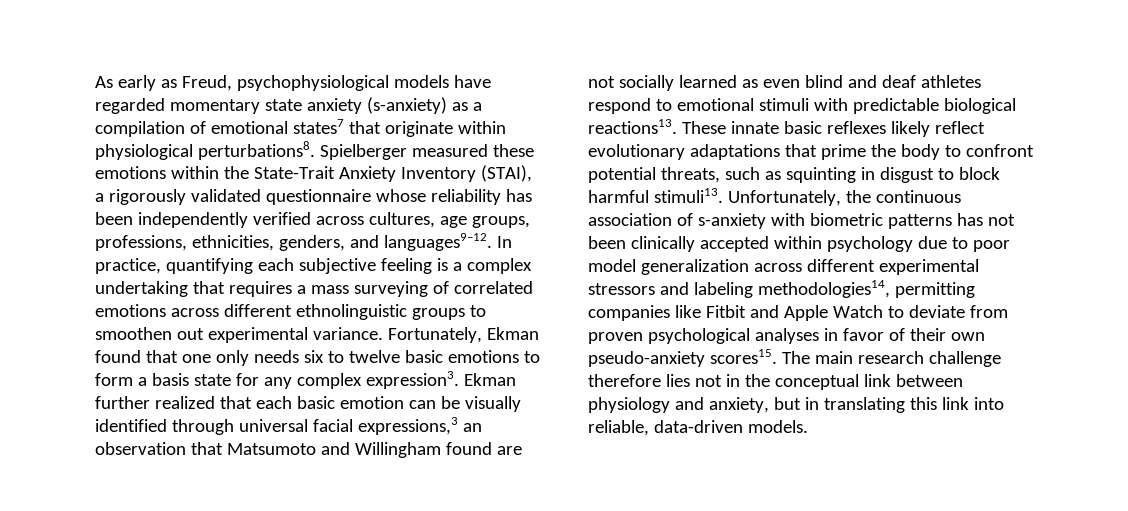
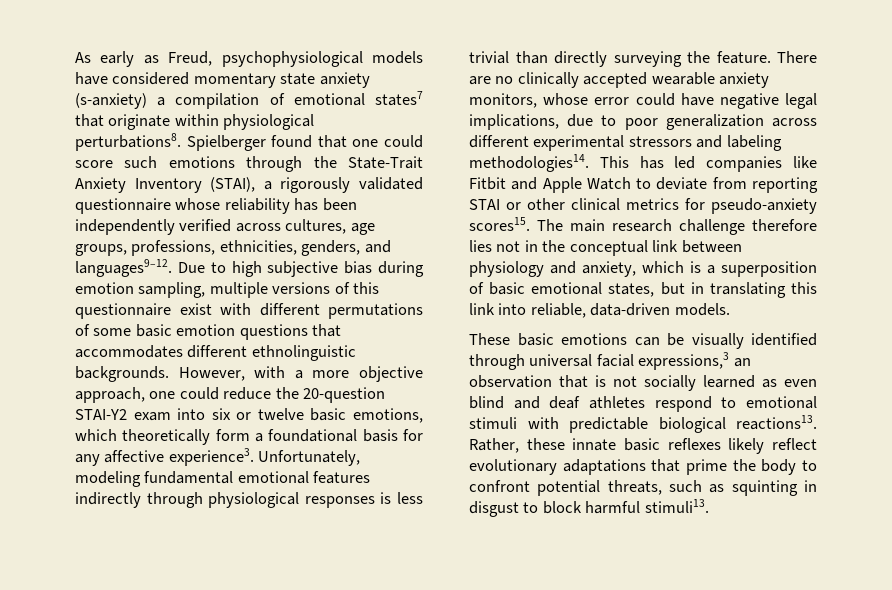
- As early as Freud, psychophysiological models have regarded momentary state anxiety (s-anxiety) as a compilation of emotional states7 that originate within physiological perturbations8.
+ As early as Freud, psychophysiological models have considered momentary state anxiety (s-anxiety) a compilation of emotional states7 that originate within physiological perturbations8.
- Spielberger measured these emotions within the State-Trait Anxiety Inventory (STAI), a rigorously validated questionnaire whose reliability has been independently verified across cultures, age groups, professions, ethnicities, genders, and languages9–12.
+ Spielberger found that one could score such emotions through the State-Trait Anxiety Inventory (STAI), a rigorously validated questionnaire whose reliability has been independently verified across cultures, age groups, professions, ethnicities, genders, and languages9–12.
- In practice, quantifying each subjective feeling is a complex undertaking that requires a mass surveying of correlated emotions across different ethnolinguistic groups to smoothen out experimental variance. Fortunately, Ekman found that one only needs six to twelve basic emotions to form a basis state for any complex expression3. Ekman further realized that each basic emotion can be visually identified through universal facial expressions,3 an observation that Matsumoto and Willingham found are not socially learned as even blind and deaf athletes respond to emotional stimuli with predictable biological reactions13.
+ Due to high subjective bias during emotion sampling, multiple versions of this questionnaire exist with different permutations of some basic emotion questions that accommodates different ethnolinguistic backgrounds. However, with a more objective approach, one could reduce the 20-question STAI-Y2 exam into six or twelve basic emotions, which theoretically form a foundational basis for any affective experience3. Unfortunately, modeling fundamental emotional features indirectly through physiological responses is less trivial than directly surveying the feature. There are no clinically accepted wearable anxiety monitors, whose error could have negative legal implications, due to poor generalization across different experimental stressors and labeling methodologies14. This has led companies like Fitbit and Apple Watch to deviate from reporting STAI or other clinical metrics for pseudo-anxiety scores15. The main research challenge therefore lies not in the conceptual link between physiology and anxiety, which is a superposition of basic emotional states, but in translating this link into reliable, data-driven models.
+ These basic emotions can be visually identified through universal facial expressions,3 an observation that is not socially learned as even blind and deaf athletes respond to emotional stimuli with predictable biological reactions13.
- These innate basic reflexes likely reflect evolutionary adaptations that prime the body to confront potential threats, such as squinting in disgust to block harmful stimuli13. Unfortunately, the continuous association of s-anxiety with biometric patterns has not been clinically accepted within psychology due to poor model generalization across different experimental stressors and labeling methodologies14, permitting companies like Fitbit and Apple Watch to deviate from proven psychological analyses in favor of their own pseudo-anxiety scores15. The main research challenge therefore lies not in the conceptual link between physiology and anxiety, but in translating this link into reliable, data-driven models.
+ Rather, these innate basic reflexes likely reflect evolutionary adaptations that prime the body to confront potential threats, such as squinting in disgust to block harmful stimuli13.

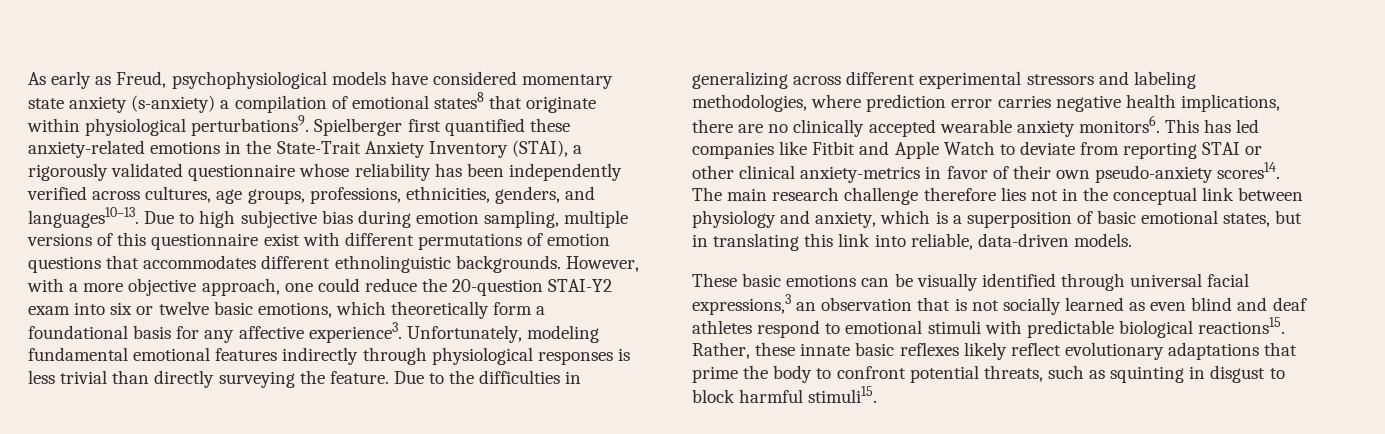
- As early as Freud, psychophysiological models have considered momentary state anxiety (s-anxiety) a compilation of emotional states7 that originate within physiological perturbations8. Spielberger found that one could score such emotions through the State-Trait Anxiety Inventory (STAI), a rigorously validated questionnaire whose reliability has been independently verified across cultures, age groups, professions, ethnicities, genders, and languages9–12.
+ As early as Freud, psychophysiological models have considered momentary state anxiety (s-anxiety) a compilation of emotional states8 that originate within physiological perturbations9. Spielberger first quantified these anxiety-related emotions in the State-Trait Anxiety Inventory (STAI), a rigorously validated questionnaire whose reliability has been independently verified across cultures, age groups, professions, ethnicities, genders, and languages10–13.
- Due to high subjective bias during emotion sampling, multiple versions of this questionnaire exist with different permutations of some basic emotion questions that accommodates different ethnolinguistic backgrounds.
+ Due to high subjective bias during emotion sampling, multiple versions of this questionnaire exist with different permutations of emotion questions that accommodates different ethnolinguistic backgrounds.
- There are no clinically accepted wearable anxiety monitors, whose error could have negative legal implications, due to poor generalization across different experimental stressors and labeling methodologies14.
+ Due to the difficulties in generalizing across different experimental stressors and labeling methodologies, where prediction error carries negative health implications, there are no clinically accepted wearable anxiety monitors6.
- This has led companies like Fitbit and Apple Watch to deviate from reporting STAI or other clinical metrics for pseudo-anxiety scores15.
+ This has led companies like Fitbit and Apple Watch to deviate from reporting STAI or other clinical anxiety-metrics in favor of their own pseudo-anxiety scores14.
- These basic emotions can be visually identified through universal facial expressions,3 an observation that is not socially learned as even blind and deaf athletes respond to emotional stimuli with predictable biological reactions13.
+ These basic emotions can be visually identified through universal facial expressions,3 an observation that is not socially learned as even blind and deaf athletes respond to emotional stimuli with predictable biological reactions15.
- Rather, these innate basic reflexes likely reflect evolutionary adaptations that prime the body to confront potential threats, such as squinting in disgust to block harmful stimuli13.
+ Rather, these innate basic reflexes likely reflect evolutionary adaptations that prime the body to confront potential threats, such as squinting in disgust to block harmful stimuli15.

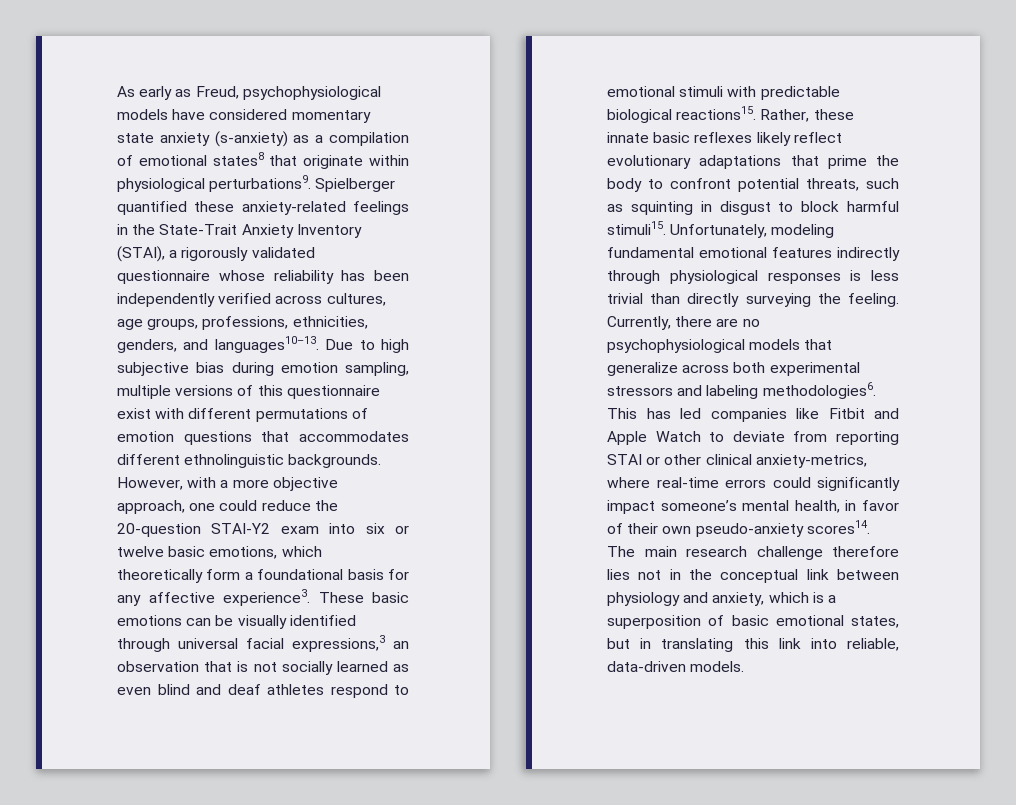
- As early as Freud, psychophysiological models have considered momentary state anxiety (s-anxiety) a compilation of emotional states8 that originate within physiological perturbations9.
+ As early as Freud, psychophysiological models have considered momentary state anxiety (s-anxiety) as a compilation of emotional states8 that originate within physiological perturbations9.
- Spielberger first quantified these anxiety-related emotions in the State-Trait Anxiety Inventory (STAI), a rigorously validated questionnaire whose reliability has been independently verified across cultures, age groups, professions, ethnicities, genders, and languages10–13.
+ Spielberger quantified these anxiety-related feelings in the State-Trait Anxiety Inventory (STAI), a rigorously validated questionnaire whose reliability has been independently verified across cultures, age groups, professions, ethnicities, genders, and languages10–13.
- However, with a more objective approach, one could reduce the 20-question STAI-Y2 exam into six or twelve basic emotions, which theoretically form a foundational basis for any affective experience3. Unfortunately, modeling fundamental emotional features indirectly through physiological responses is less trivial than directly surveying the feature. Due to the difficulties in generalizing across different experimental stressors and labeling methodologies, where prediction error carries negative health implications, there are no clinically accepted wearable anxiety monitors6. This has led companies like Fitbit and Apple Watch to deviate from reporting STAI or other clinical anxiety-metrics in favor of their own pseudo-anxiety scores14. The main research challenge therefore lies not in the conceptual link between physiology and anxiety, which is a superposition of basic emotional states, but in translating this link into reliable, data-driven models.
- These basic emotions can be visually identified through universal facial expressions,3 an observation that is not socially learned as even blind and deaf athletes respond to emotional stimuli with predictable biological reactions15.
+ However, with a more objective approach, one could reduce the 20-question STAI-Y2 exam into six or twelve basic emotions, which theoretically form a foundational basis for any affective experience3. These basic emotions can be visually identified through universal facial expressions,3 an observation that is not socially learned as even blind and deaf athletes respond to emotional stimuli with predictable biological reactions15.
+ Unfortunately, modeling fundamental emotional features indirectly through physiological responses is less trivial than directly surveying the feeling. Currently, there are no psychophysiological models that generalize across both experimental stressors and labeling methodologies6. This has led companies like Fitbit and Apple Watch to deviate from reporting STAI or other clinical anxiety-metrics, where real-time errors could significantly impact someone’s mental health, in favor of their own pseudo-anxiety scores14. The main research challenge therefore lies not in the conceptual link between physiology and anxiety, which is a superposition of basic emotional states, but in translating this link into reliable, data-driven models.

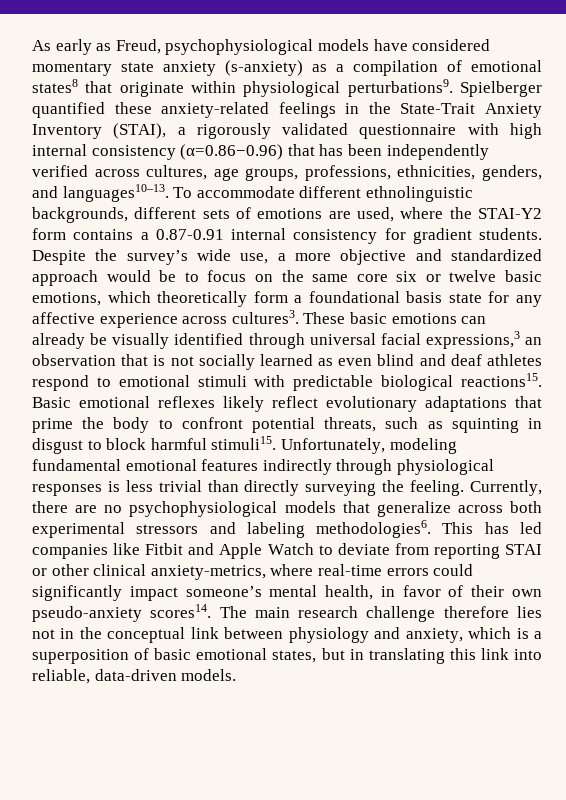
- Spielberger quantified these anxiety-related feelings in the State-Trait Anxiety Inventory (STAI), a rigorously validated questionnaire whose reliability has been independently verified across cultures, age groups, professions, ethnicities, genders, and languages10–13.
+ Spielberger quantified these anxiety-related feelings in the State-Trait Anxiety Inventory (STAI), a rigorously validated questionnaire with high internal consistency (α=0.86−0.96) that has been independently verified across cultures, age groups, professions, ethnicities, genders, and languages10–13.
- Due to high subjective bias during emotion sampling, multiple versions of this questionnaire exist with different permutations of emotion questions that accommodates different ethnolinguistic backgrounds. However, with a more objective approach, one could reduce the 20-question STAI-Y2 exam into six or twelve basic emotions, which theoretically form a foundational basis for any affective experience3.
+ To accommodate different ethnolinguistic backgrounds, different sets of emotions are used, where the STAI-Y2 form contains a 0.87-0.91 internal consistency for gradient students. Despite the survey’s wide use, a more objective and standardized approach would be to focus on the same core six or twelve basic emotions, which theoretically form a foundational basis state for any affective experience across cultures3.
- These basic emotions can be visually identified through universal facial expressions,3 an observation that is not socially learned as even blind and deaf athletes respond to emotional stimuli with predictable biological reactions15.
+ These basic emotions can already be visually identified through universal facial expressions,3 an observation that is not socially learned as even blind and deaf athletes respond to emotional stimuli with predictable biological reactions15.
- Rather, these innate basic reflexes likely reflect evolutionary adaptations that prime the body to confront potential threats, such as squinting in disgust to block harmful stimuli15.
+ Basic emotional reflexes likely reflect evolutionary adaptations that prime the body to confront potential threats, such as squinting in disgust to block harmful stimuli15.

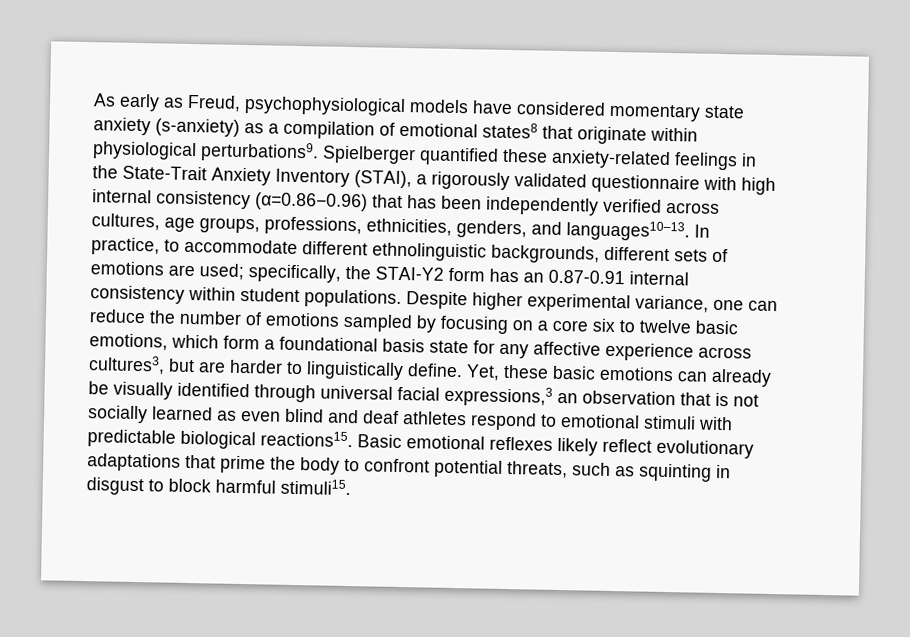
- To accommodate different ethnolinguistic backgrounds, different sets of emotions are used, where the STAI-Y2 form contains a 0.87-0.91 internal consistency for gradient students. Despite the survey’s wide use, a more objective and standardized approach would be to focus on the same core six or twelve basic emotions, which theoretically form a foundational basis state for any affective experience across cultures3. These basic emotions can already be visually identified through universal facial expressions,3 an observation that is not socially learned as even blind and deaf athletes respond to emotional stimuli with predictable biological reactions15.
+ In practice, to accommodate different ethnolinguistic backgrounds, different sets of emotions are used; specifically, the STAI-Y2 form has an 0.87-0.91 internal consistency within student populations. Despite higher experimental variance, one can reduce the number of emotions sampled by focusing on a core six to twelve basic emotions, which form a foundational basis state for any affective experience across cultures3, but are harder to linguistically define. Yet, these basic emotions can already be visually identified through universal facial expressions,3 an observation that is not socially learned as even blind and deaf athletes respond to emotional stimuli with predictable biological reactions15.
- Unfortunately, modeling fundamental emotional features indirectly through physiological responses is less trivial than directly surveying the feeling. Currently, there are no psychophysiological models that generalize across both experimental stressors and labeling methodologies6. This has led companies like Fitbit and Apple Watch to deviate from reporting STAI or other clinical anxiety-metrics, where real-time errors could significantly impact someone’s mental health, in favor of their own pseudo-anxiety scores14. The main research challenge therefore lies not in the conceptual link between physiology and anxiety, which is a superposition of basic emotional states, but in translating this link into reliable, data-driven models.

